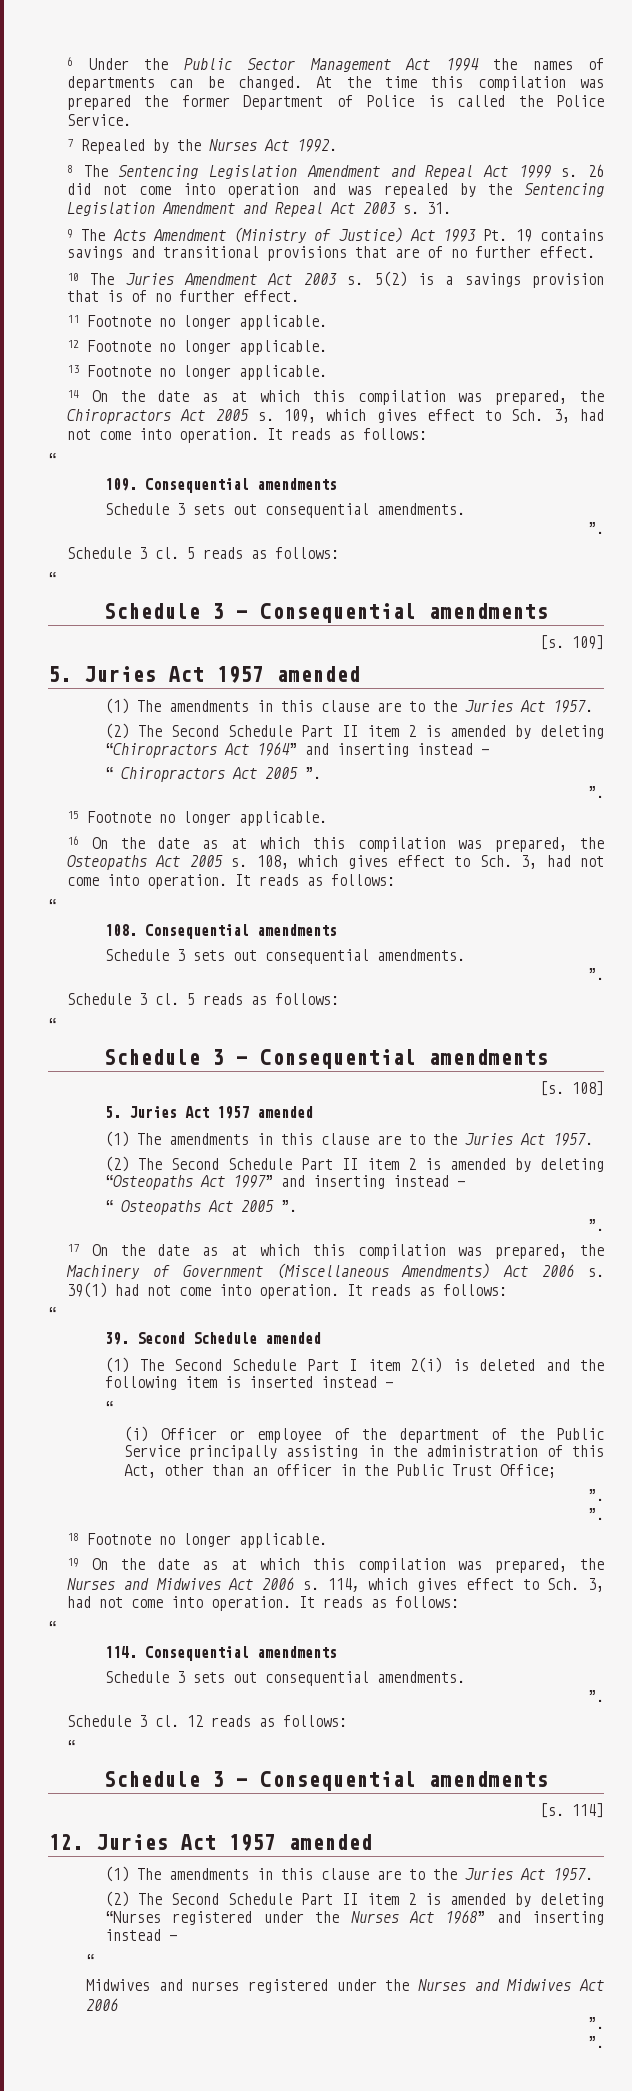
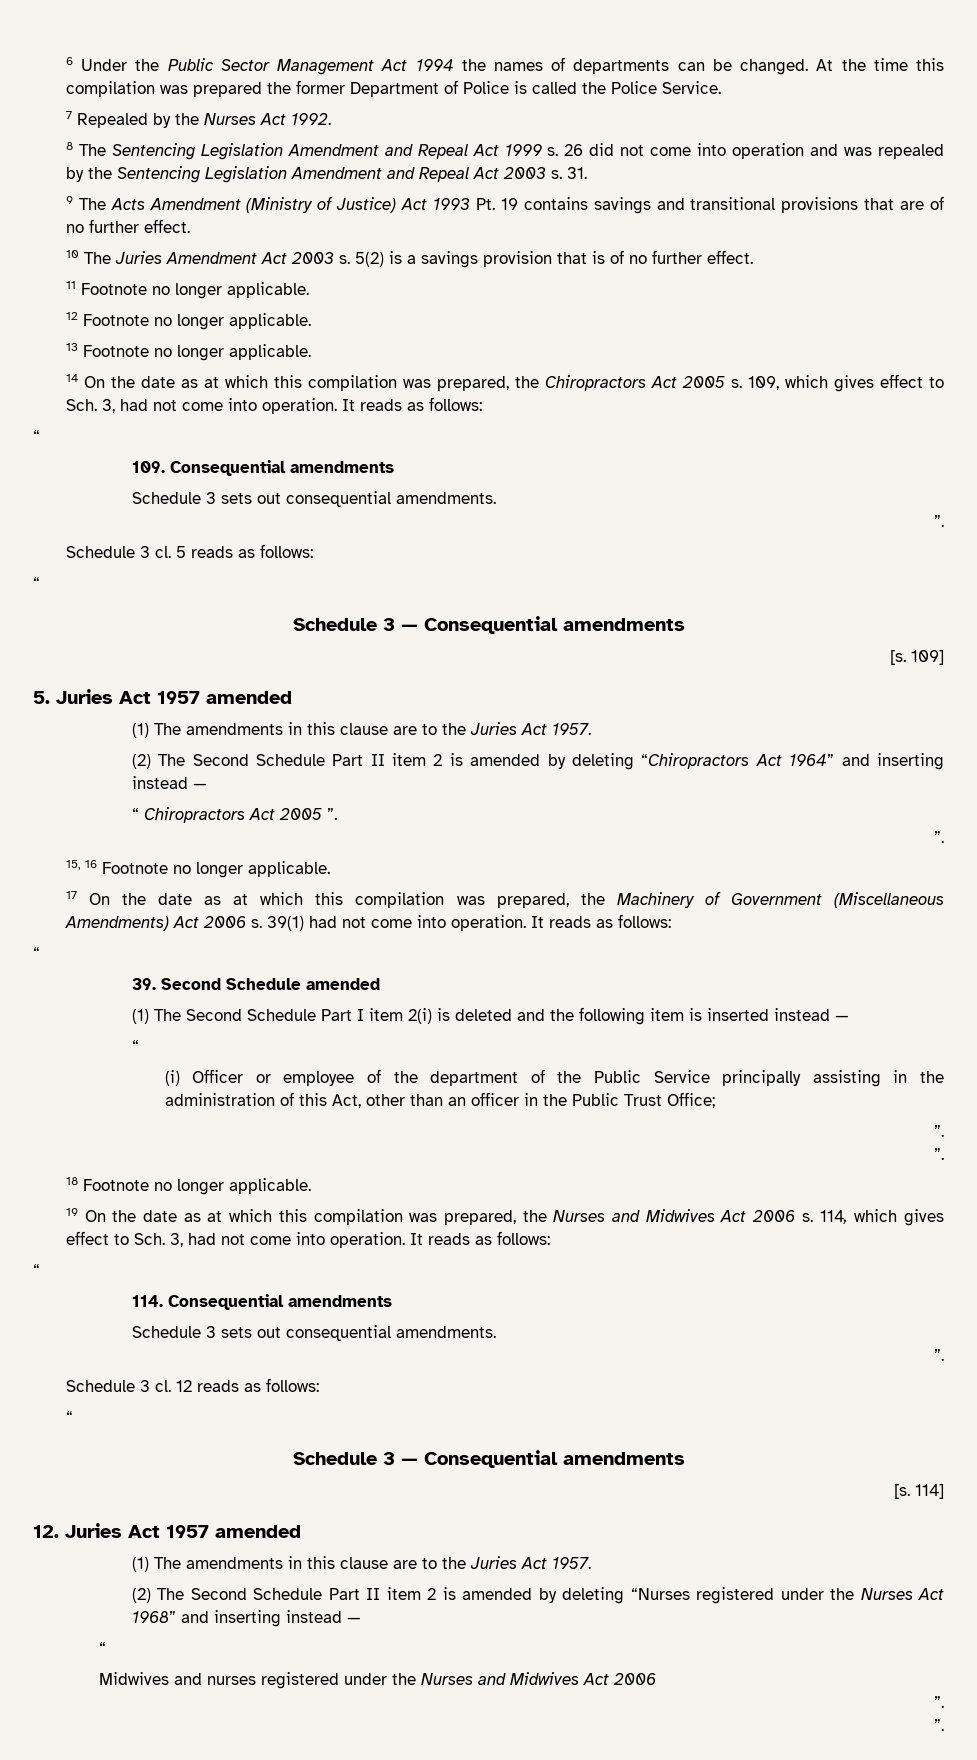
- 15 Footnote no longer applicable.
- 16 On the date as at which this compilation was prepared, the Osteopaths Act 2005 s. 108, which gives effect to Sch. 3, had not come into operation. It reads as follows:
- “
- 108. Consequential amendments
- Schedule 3 sets out consequential amendments.
- ”.
- Schedule 3 cl. 5 reads as follows:
- “
- Schedule 3 — Consequential amendments
- [s. 108]
- 5. Juries Act 1957 amended
- (1) The amendments in this clause are to the Juries Act 1957.
- (2) The Second Schedule Part II item 2 is amended by deleting “Osteopaths Act 1997” and inserting instead —
- “ Osteopaths Act 2005 ”.
- ”.
+ 15, 16 Footnote no longer applicable.

